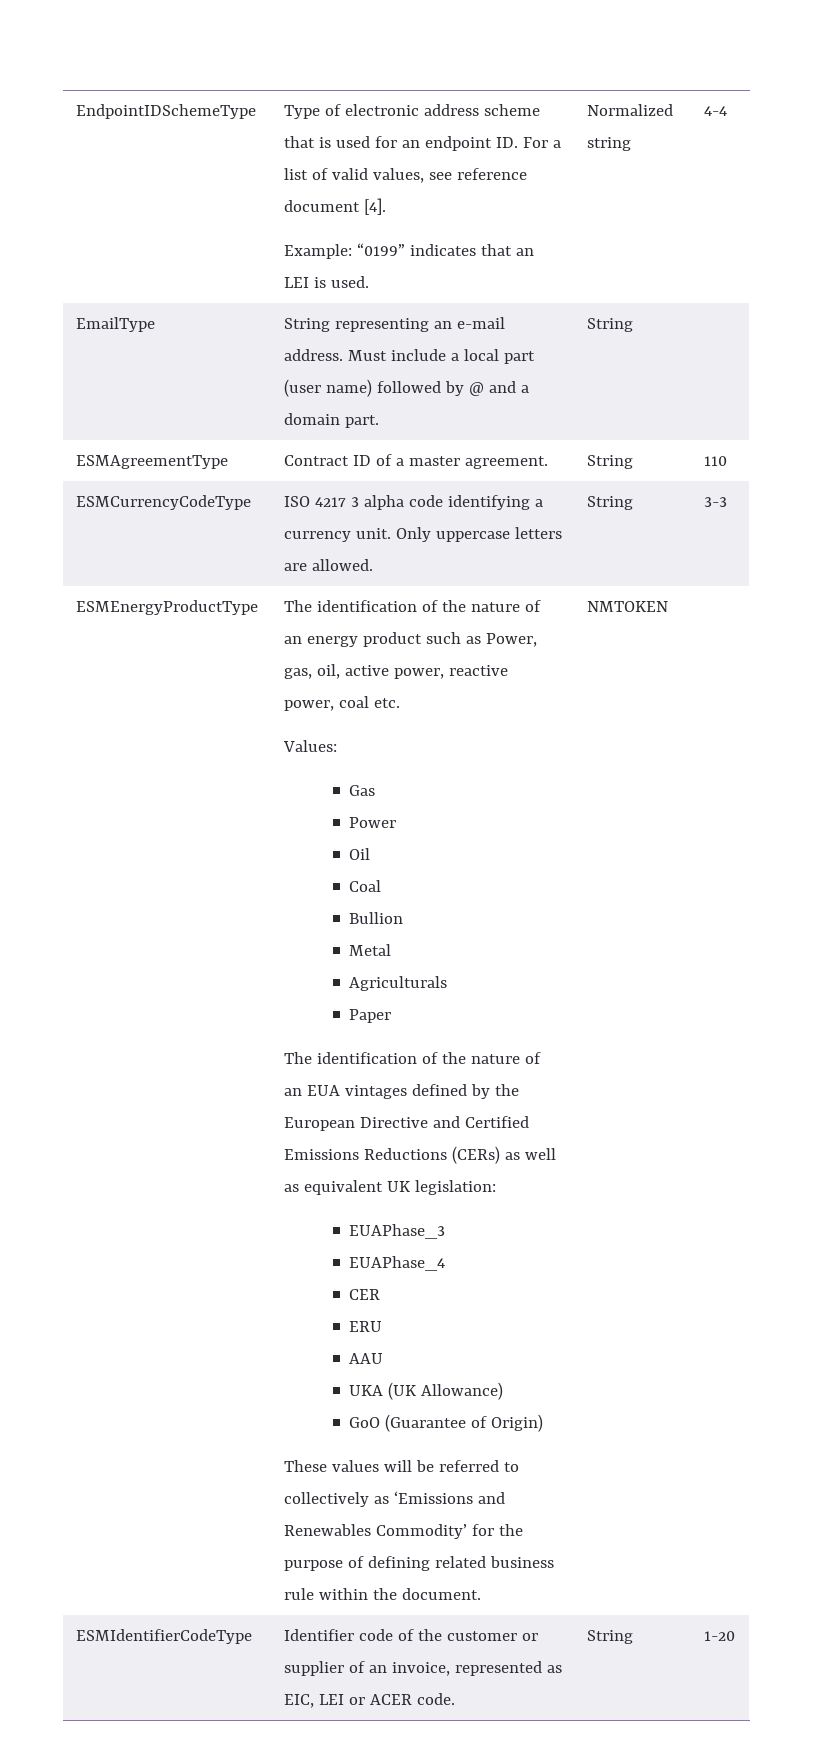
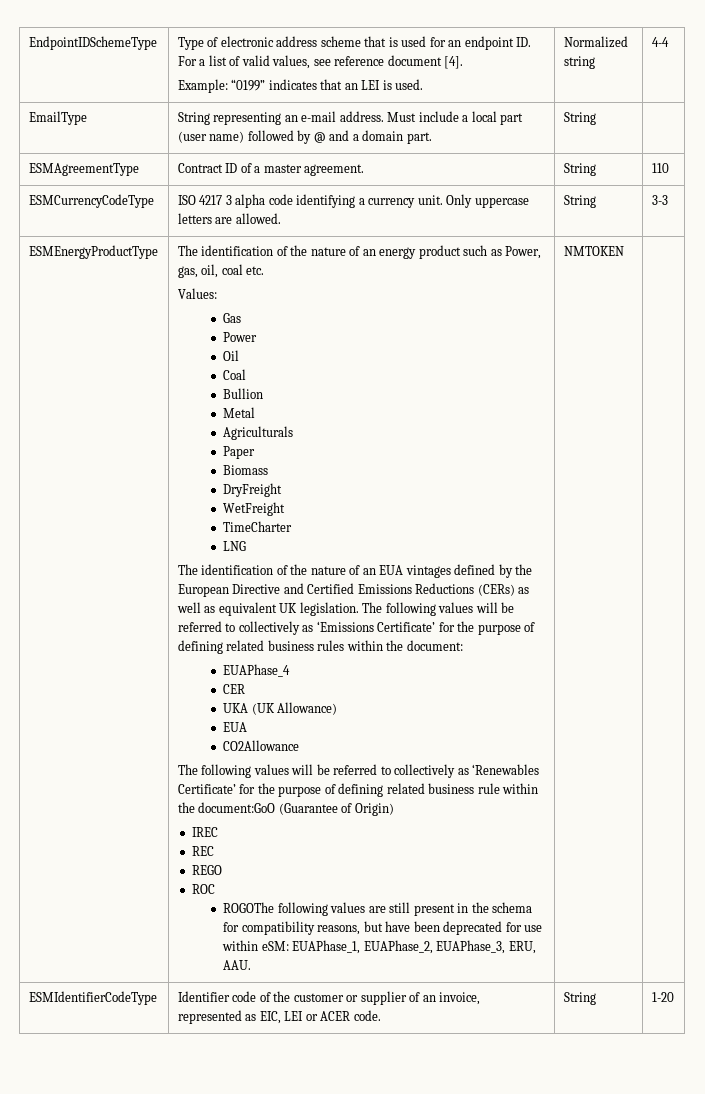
- The identification of the nature of an energy product such as Power, gas, oil, active power, reactive power, coal etc.
+ The identification of the nature of an energy product such as Power, gas, oil, coal etc.
+ Biomass
+ DryFreight
+ WetFreight
+ TimeCharter
+ LNG
- The identification of the nature of an EUA vintages defined by the European Directive and Certified Emissions Reductions (CERs) as well as equivalent UK legislation:
- EUAPhase_3
+ The identification of the nature of an EUA vintages defined by the European Directive and Certified Emissions Reductions (CERs) as well as equivalent UK legislation. The following values will be referred to collectively as ‘Emissions Certificate’ for the purpose of defining related business rules within the document:
  EUAPhase_4
  CER
- ERU
- AAU
  UKA (UK Allowance)
- GoO (Guarantee of Origin)
- These values will be referred to collectively as ‘Emissions and Renewables Commodity’ for the purpose of defining related business rule within the document.
+ EUA
+ CO2Allowance
+ The following values will be referred to collectively as ‘Renewables Certificate’ for the purpose of defining related business rule within the document:GoO (Guarantee of Origin)
+ IREC
+ REC
+ REGO
+ ROC
+ ROGOThe following values are still present in the schema for compatibility reasons, but have been deprecated for use within eSM: EUAPhase_1, EUAPhase_2, EUAPhase_3, ERU, AAU.

